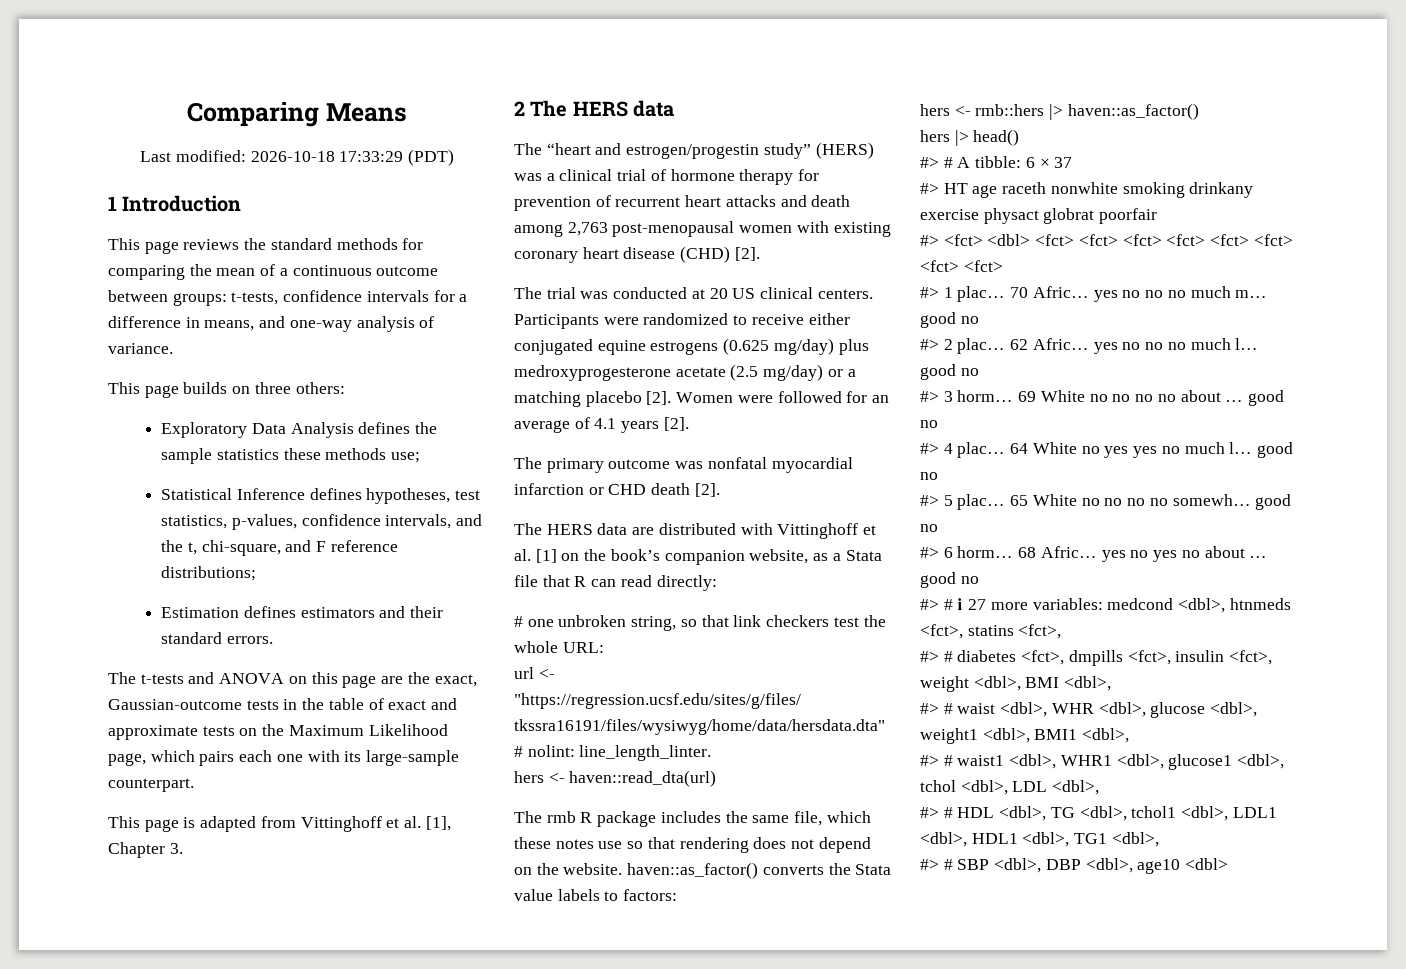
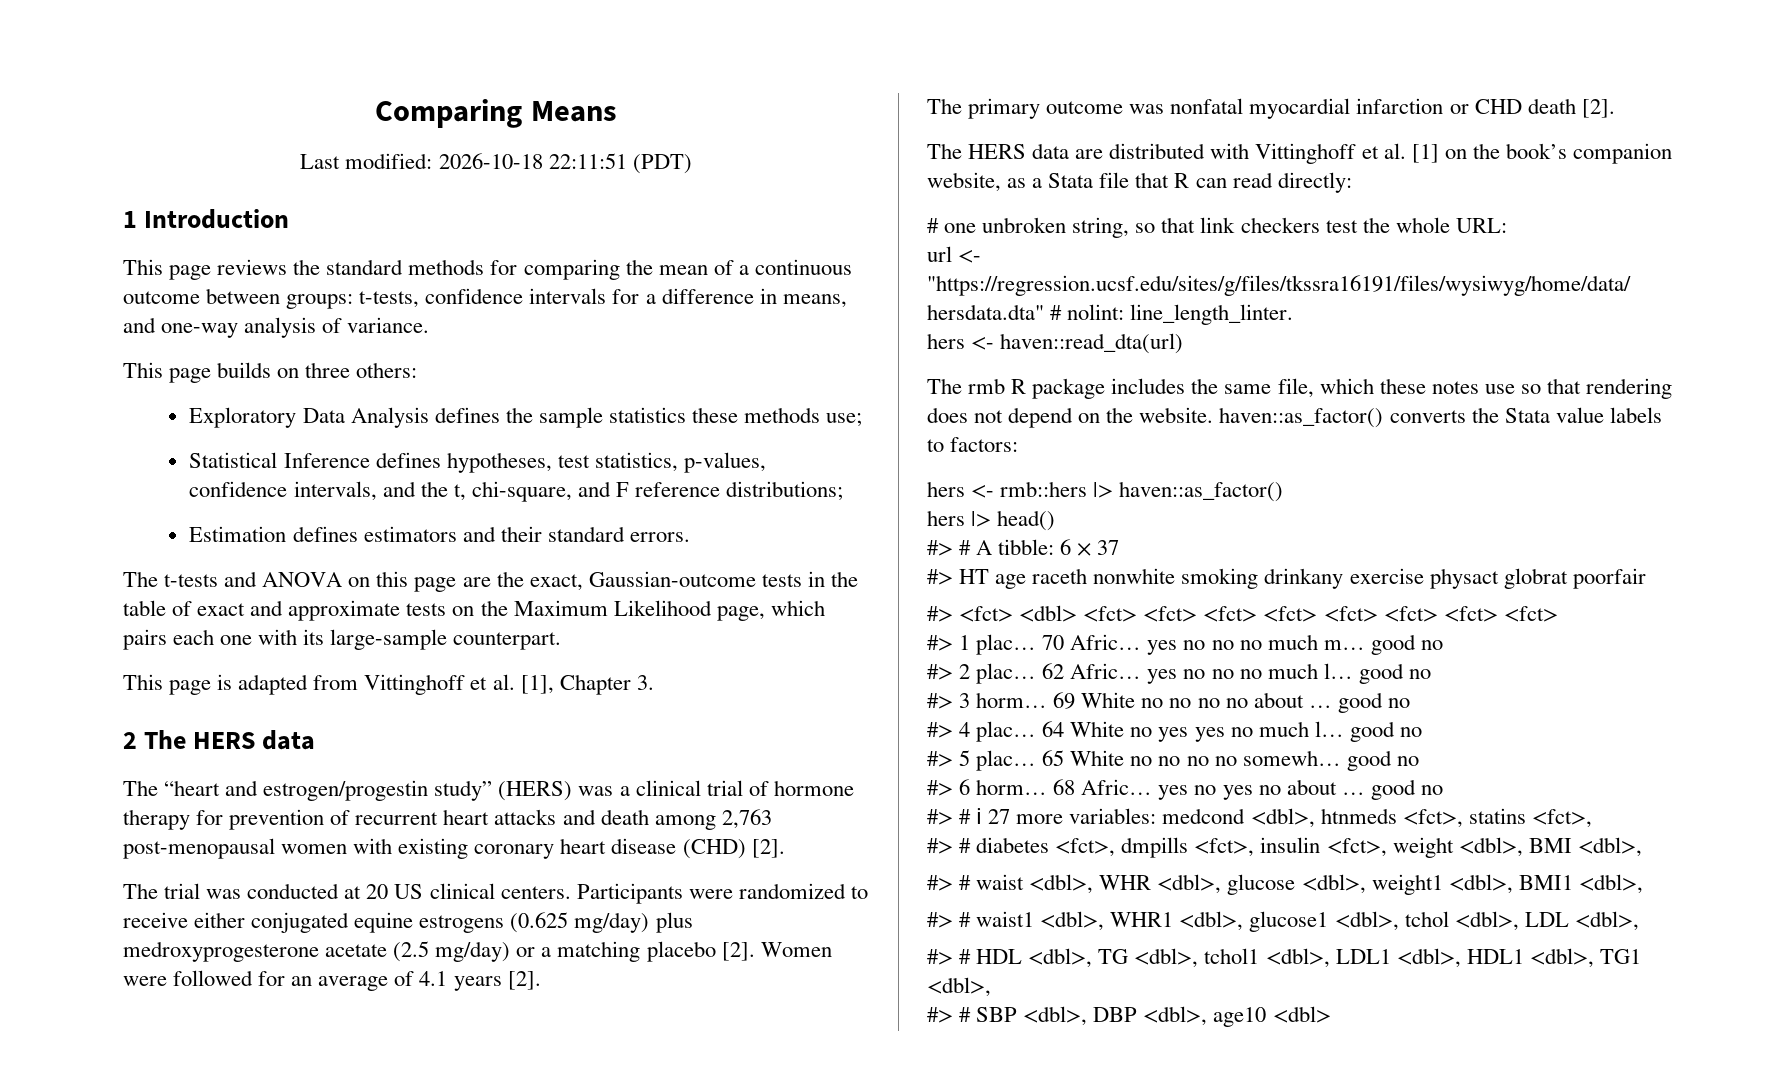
- Last modified: 2026-10-18 17:33:29 (PDT)
+ Last modified: 2026-10-18 22:11:51 (PDT)

